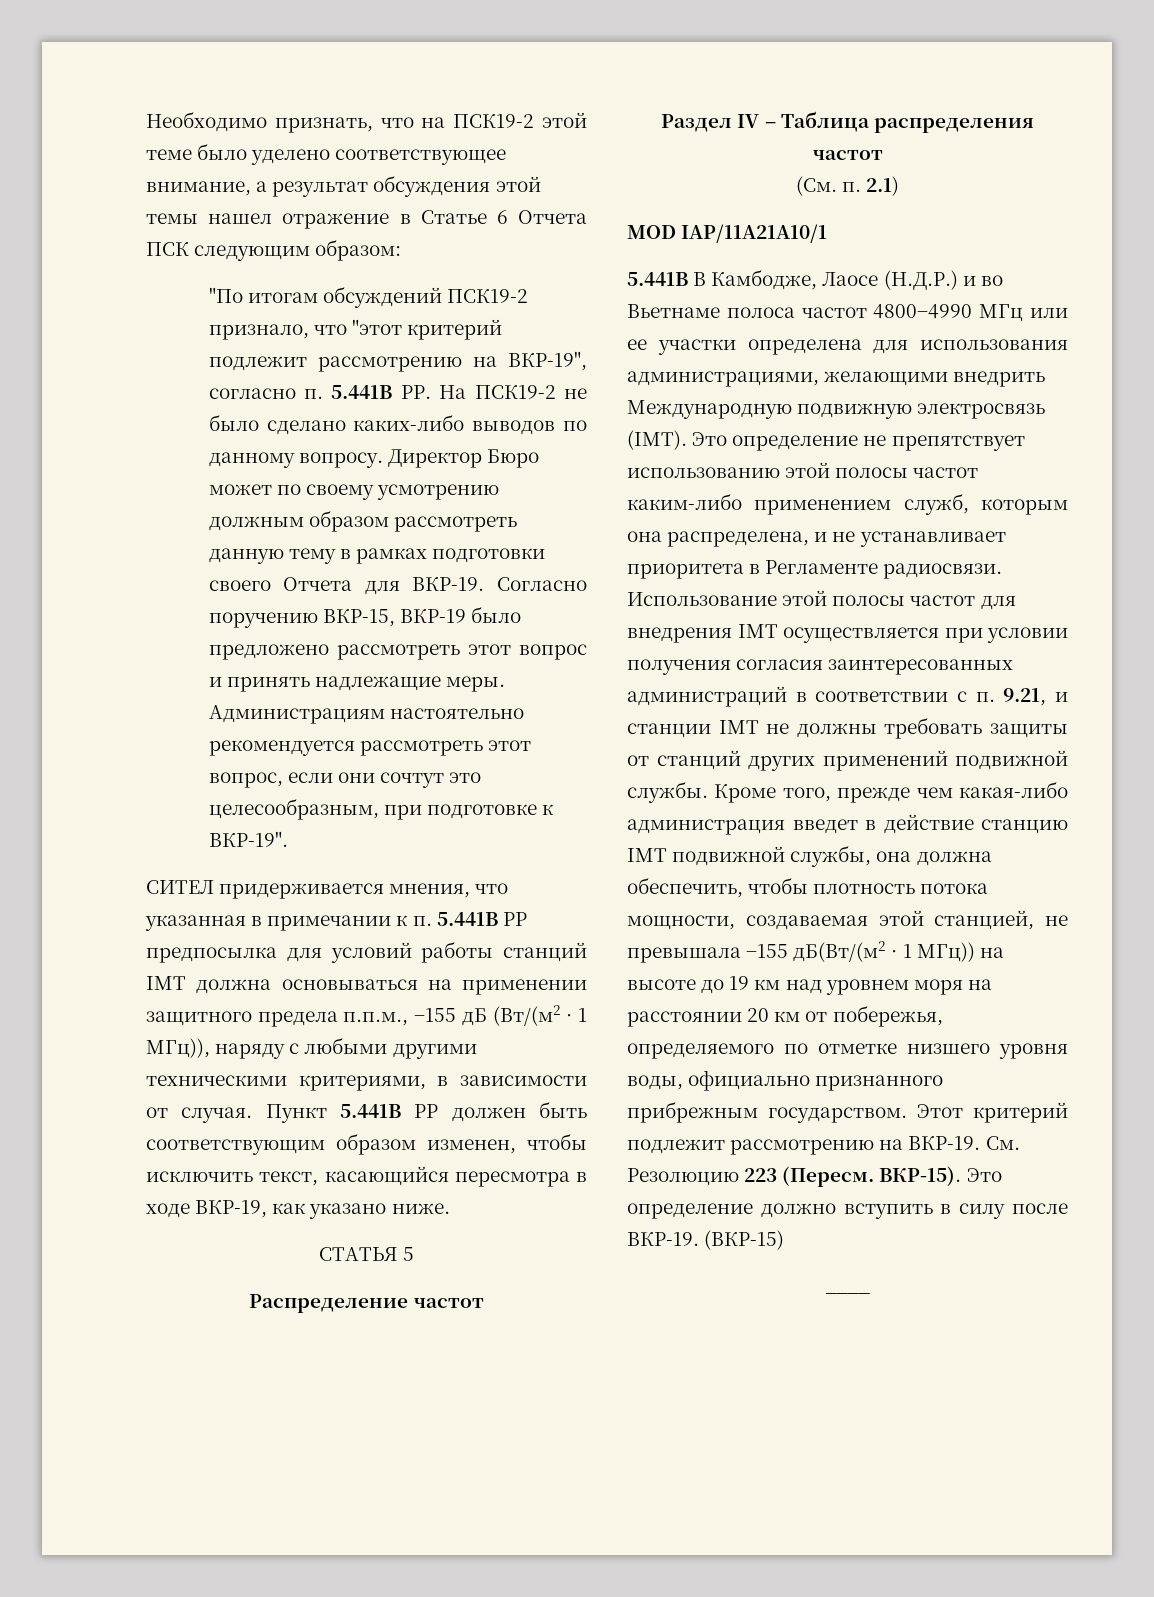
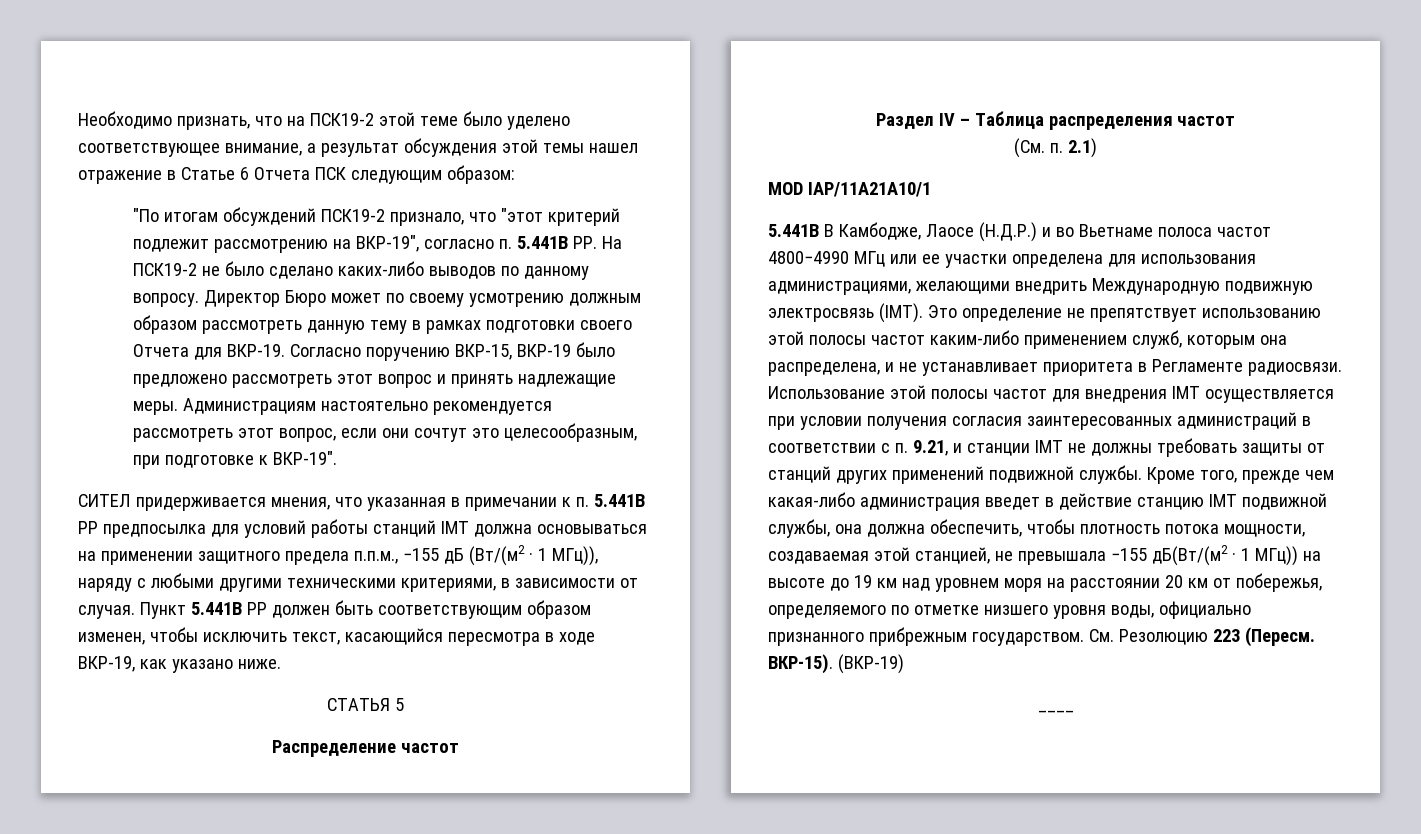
- Этот критерий подлежит рассмотрению на ВКР-19.
- Это определение должно вступить в силу после ВКР-19. (ВКР-15)
+ (ВКР-19)

